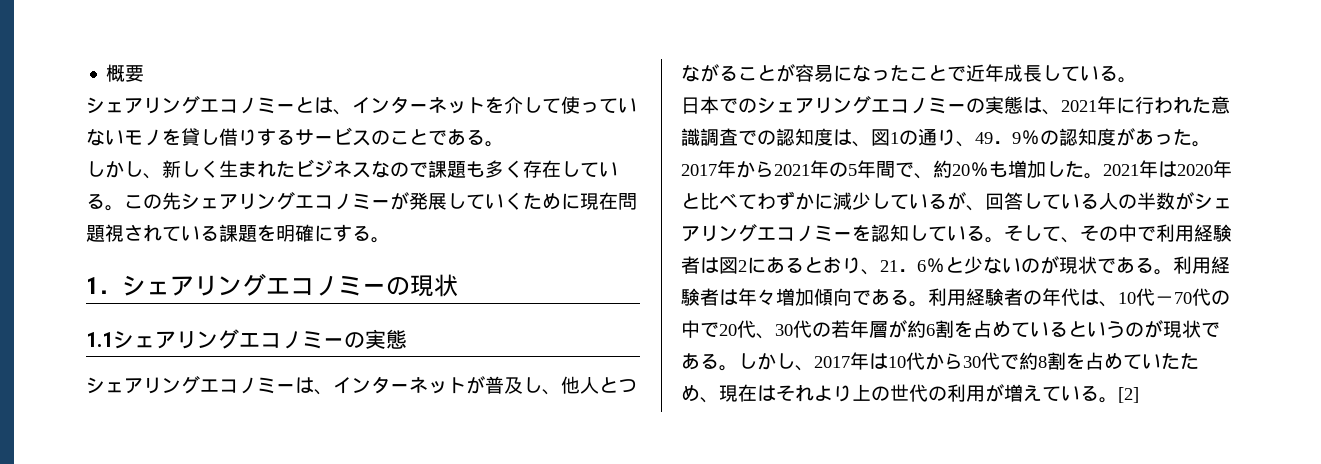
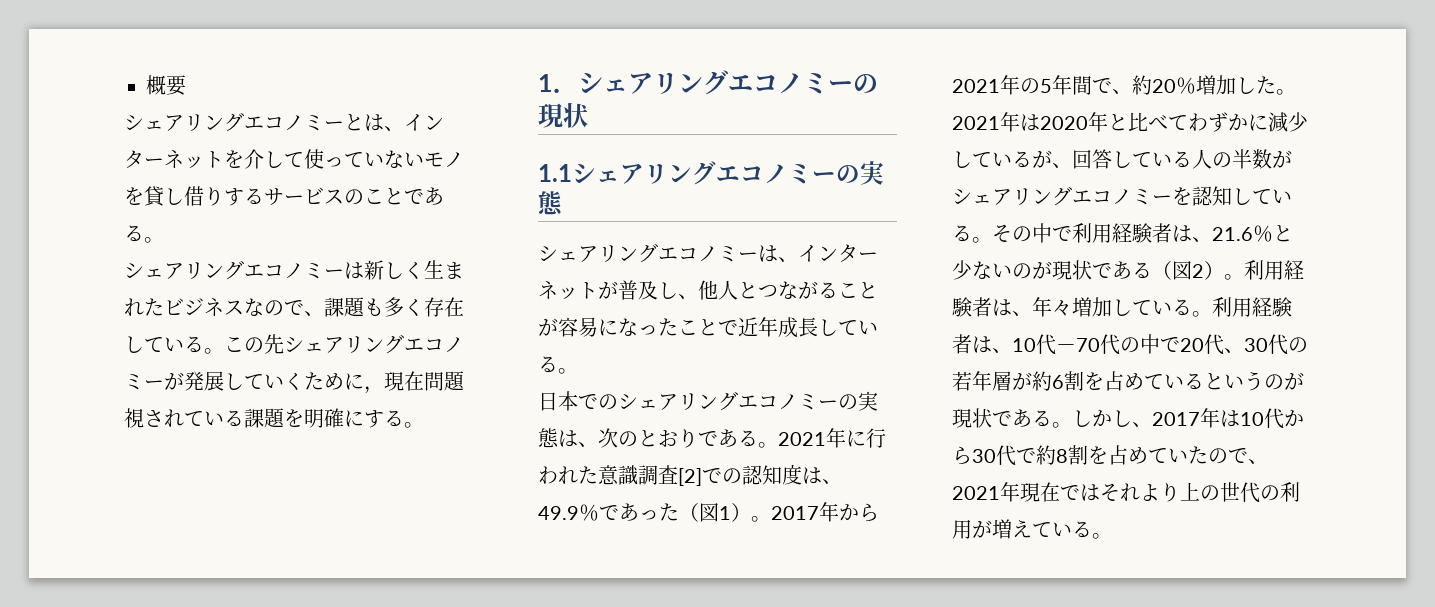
- しかし、新しく生まれたビジネスなので課題も多く存在している。
+ シェアリングエコノミーは新しく生まれたビジネスなので、課題も多く存在している。
- この先シェアリングエコノミーが発展していくために現在問題視されている課題を明確にする。
+ この先シェアリングエコノミーが発展していくために，現在問題視されている課題を明確にする。
- 日本でのシェアリングエコノミーの実態は、2021年に行われた意識調査での認知度は、図1の通り、49．9％の認知度があった。
+ 日本でのシェアリングエコノミーの実態は、次のとおりである。2021年に行われた意識調査[2]での認知度は、49.9％であった（図1）。
- 2017年から2021年の5年間で、約20％も増加した。
+ 2017年から2021年の5年間で、約20％増加した。
- そして、その中で利用経験者は図2にあるとおり、21．6％と少ないのが現状である。利用経験者は年々増加傾向である。利用経験者の年代は、10代－70代の中で20代、30代の若年層が約6割を占めているというのが現状である。
+ その中で利用経験者は、21.6％と少ないのが現状である（図2）。利用経験者は、年々増加している。利用経験者は、10代－70代の中で20代、30代の若年層が約6割を占めているというのが現状である。
- しかし、2017年は10代から30代で約8割を占めていたため、現在はそれより上の世代の利用が増えている。[2]
+ しかし、2017年は10代から30代で約8割を占めていたので、2021年現在ではそれより上の世代の利用が増えている。

